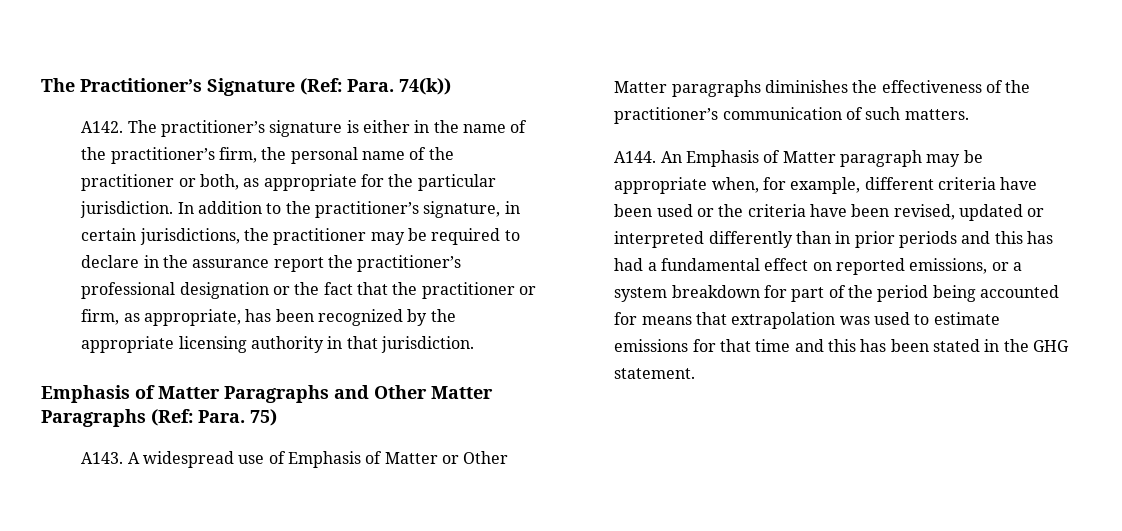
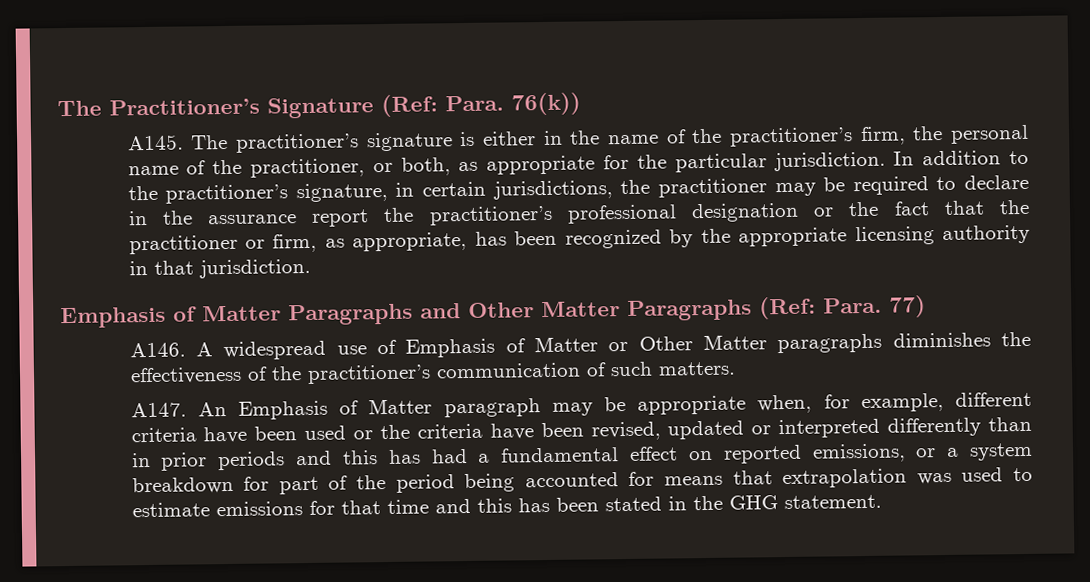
- The Practitioner’s Signature (Ref: Para. 74(k))
- A142.
+ The Practitioner’s Signature (Ref: Para. 76(k))
+ A145.
- The practitioner’s signature is either in the name of the practitioner’s firm, the personal name of the practitioner or both, as appropriate for the particular jurisdiction.
+ The practitioner’s signature is either in the name of the practitioner’s firm, the personal name of the practitioner, or both, as appropriate for the particular jurisdiction.
- Emphasis of Matter Paragraphs and Other Matter Paragraphs (Ref: Para. 75)
- A143.
+ Emphasis of Matter Paragraphs and Other Matter Paragraphs (Ref: Para. 77)
+ A146.
- A144.
+ A147.

